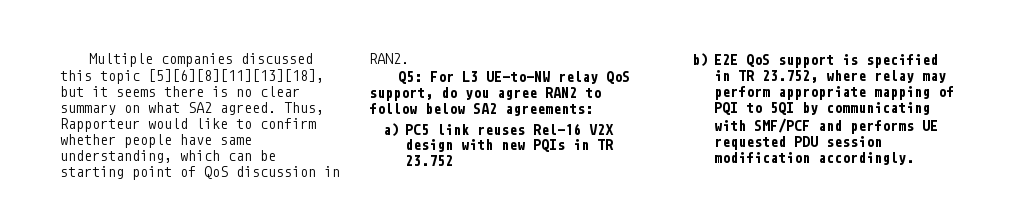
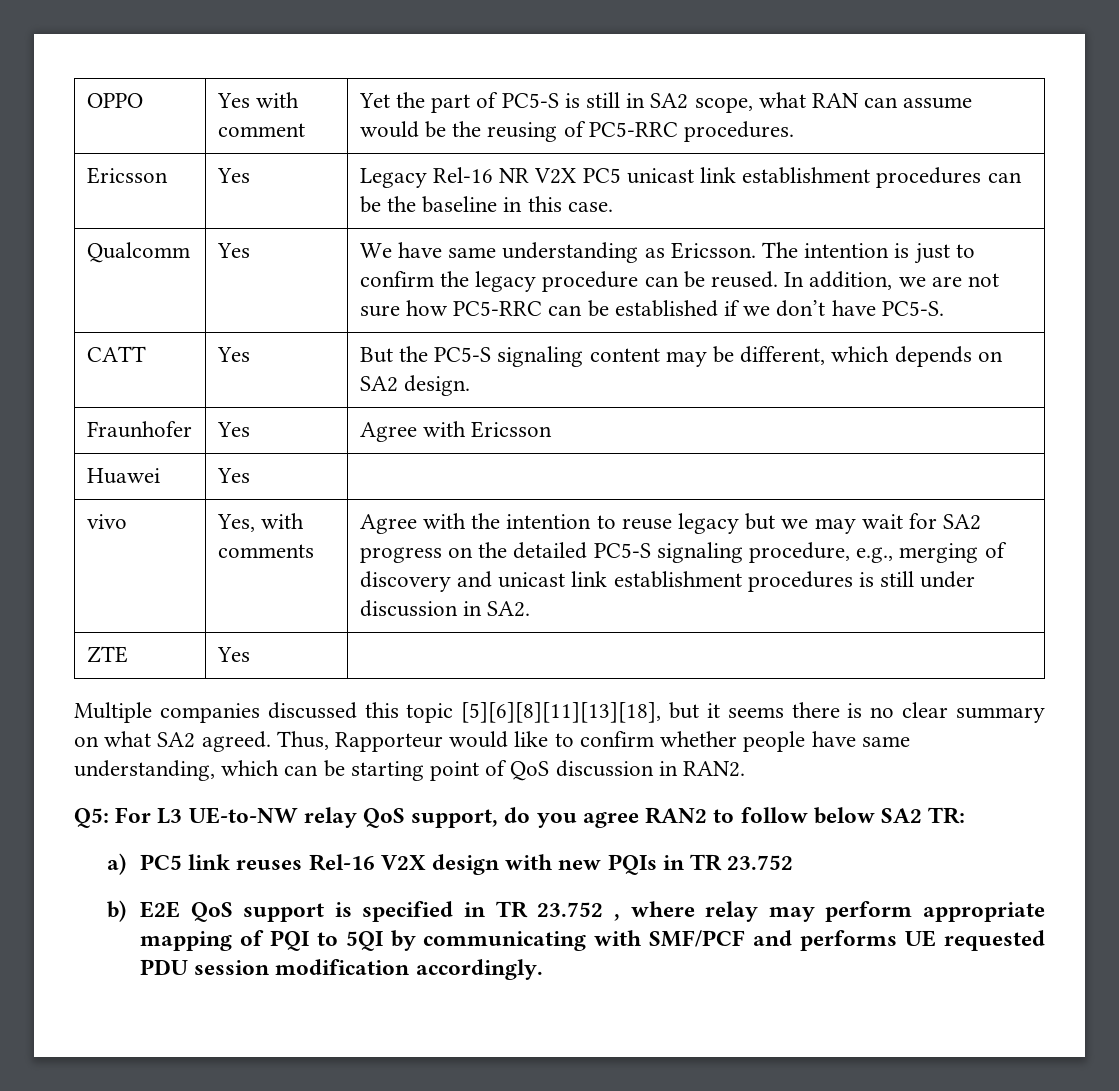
+ OPPO | Yes with comment | Yet the part of PC5-S is still in SA2 scope, what RAN can assume would be the reusing of PC5-RRC procedures.
+ Ericsson | Yes | Legacy Rel-16 NR V2X PC5 unicast link establishment procedures can be the baseline in this case.
+ Qualcomm | Yes | We have same understanding as Ericsson. The intention is just to confirm the legacy procedure can be reused. In addition, we are not sure how PC5-RRC can be established if we don’t have PC5-S.
+ CATT | Yes | But the PC5-S signaling content may be different, which depends on SA2 design.
+ Fraunhofer | Yes | Agree with Ericsson
+ Huawei | Yes |
+ vivo | Yes, with comments | Agree with the intention to reuse legacy but we may wait for SA2 progress on the detailed PC5-S signaling procedure, e.g., merging of discovery and unicast link establishment procedures is still under discussion in SA2.
+ ZTE | Yes |
- Q5: For L3 UE-to-NW relay QoS support, do you agree RAN2 to follow below SA2 agreements:
+ Q5: For L3 UE-to-NW relay QoS support, do you agree RAN2 to follow below SA2 TR:
- b) E2E QoS support is specified in TR 23.752, where relay may perform appropriate mapping of PQI to 5QI by communicating with SMF/PCF and performs UE requested PDU session modification accordingly.
+ b) E2E QoS support is specified in TR 23.752 , where relay may perform appropriate mapping of PQI to 5QI by communicating with SMF/PCF and performs UE requested PDU session modification accordingly.

